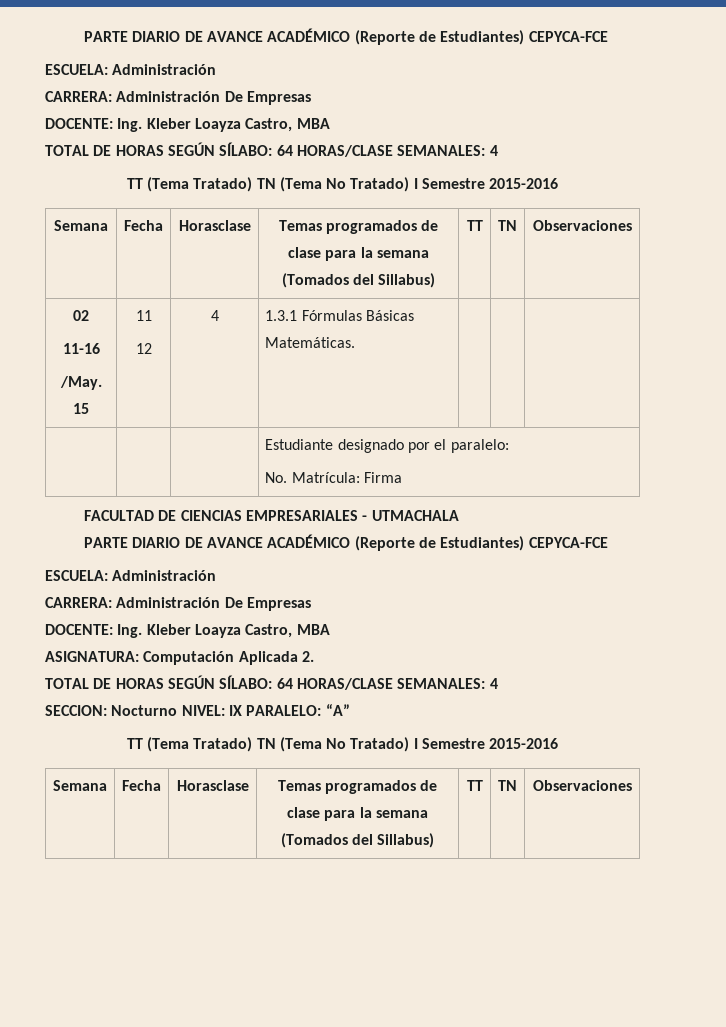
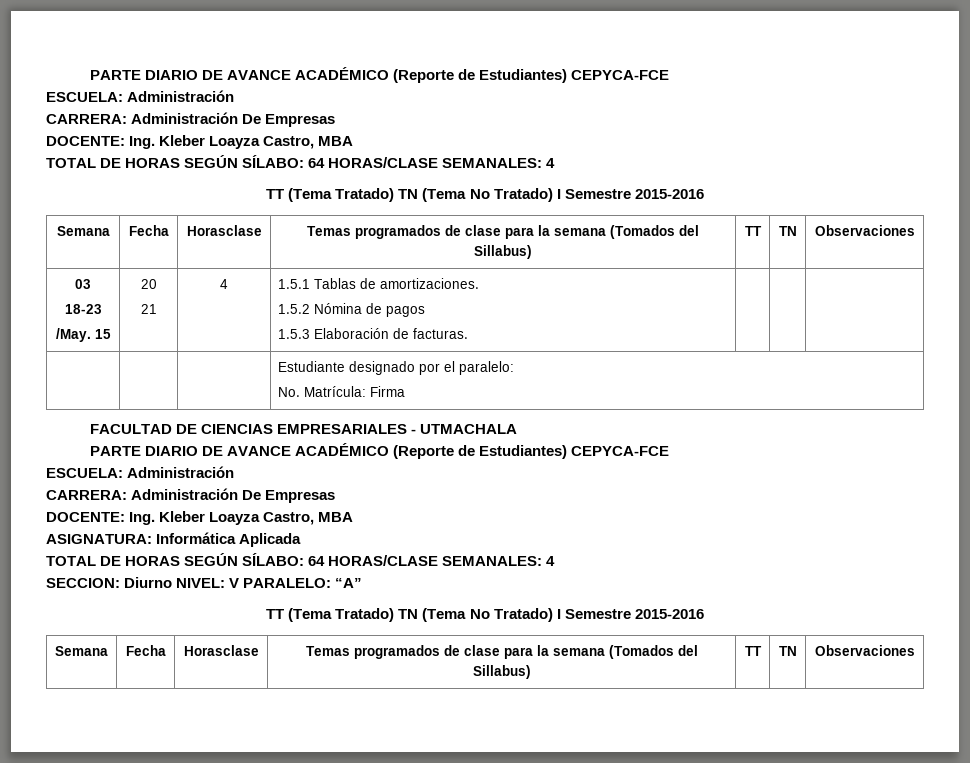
- 02
- 11-16
- /May. 15 | 11
- 12 | 4 | 1.3.1 Fórmulas Básicas Matemáticas. | | |
+ 03
+ 18-23
+ /May. 15 | 20
+ 21 | 4 | 1.5.1 Tablas de amortizaciones.
+ 1.5.2 Nómina de pagos
+ 1.5.3 Elaboración de facturas. | | |
- ASIGNATURA: Computación Aplicada 2.
+ ASIGNATURA: Informática Aplicada
- SECCION: Nocturno NIVEL: IX PARALELO: “A”
+ SECCION: Diurno NIVEL: V PARALELO: “A”

